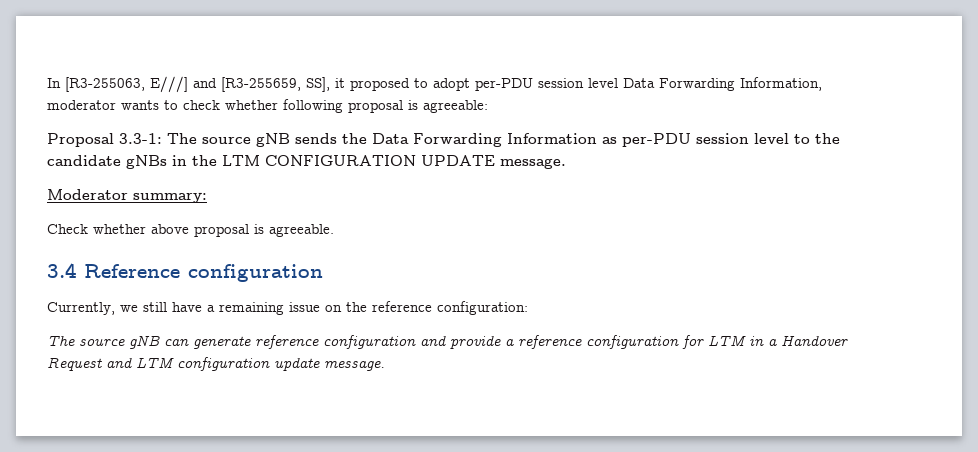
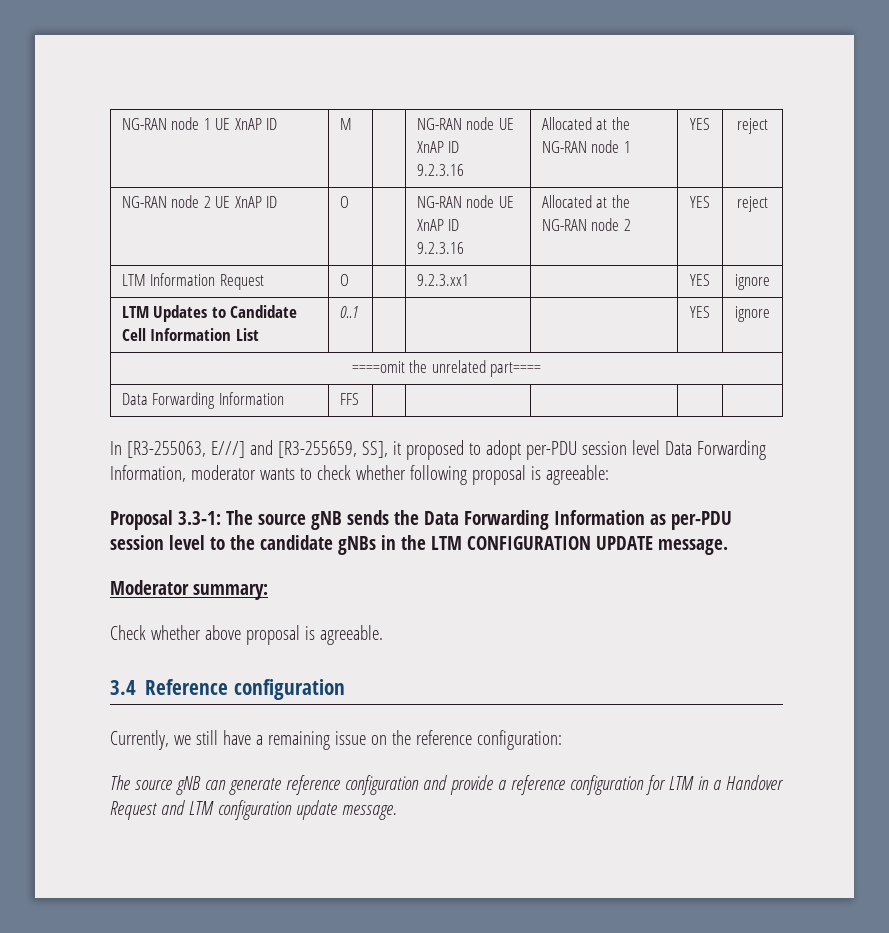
+ NG-RAN node 1 UE XnAP ID | M | | NG-RAN node UE XnAP ID
+ 9.2.3.16 | Allocated at the NG-RAN node 1 | YES | reject
+ NG-RAN node 2 UE XnAP ID | O | | NG-RAN node UE XnAP ID
+ 9.2.3.16 | Allocated at the NG-RAN node 2 | YES | reject
+ LTM Information Request | O | | 9.2.3.xx1 | | YES | ignore
+ LTM Updates to Candidate Cell Information List | 0..1 | | | | YES | ignore
+ ====omit the unrelated part====
+ Data Forwarding Information | FFS | | | | |

